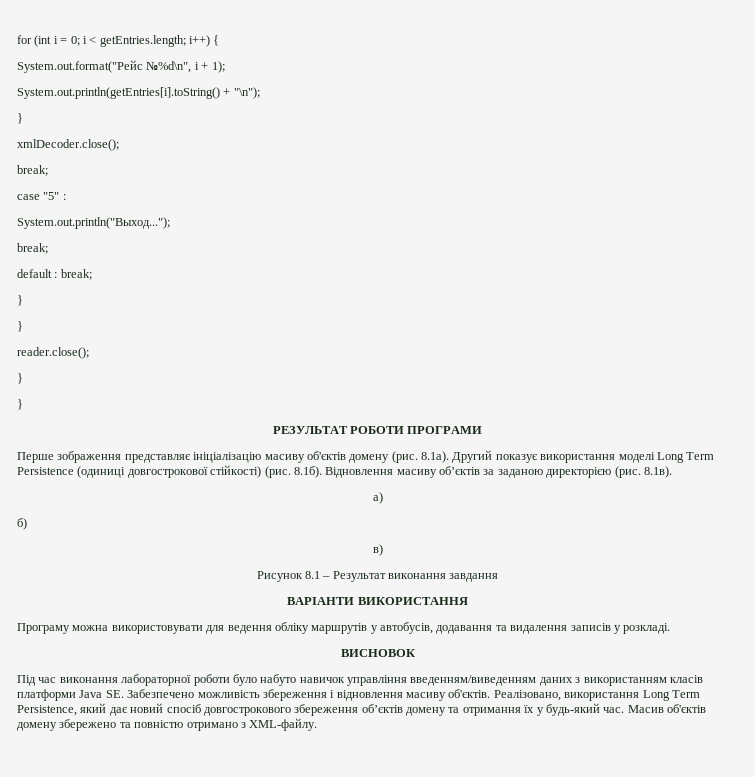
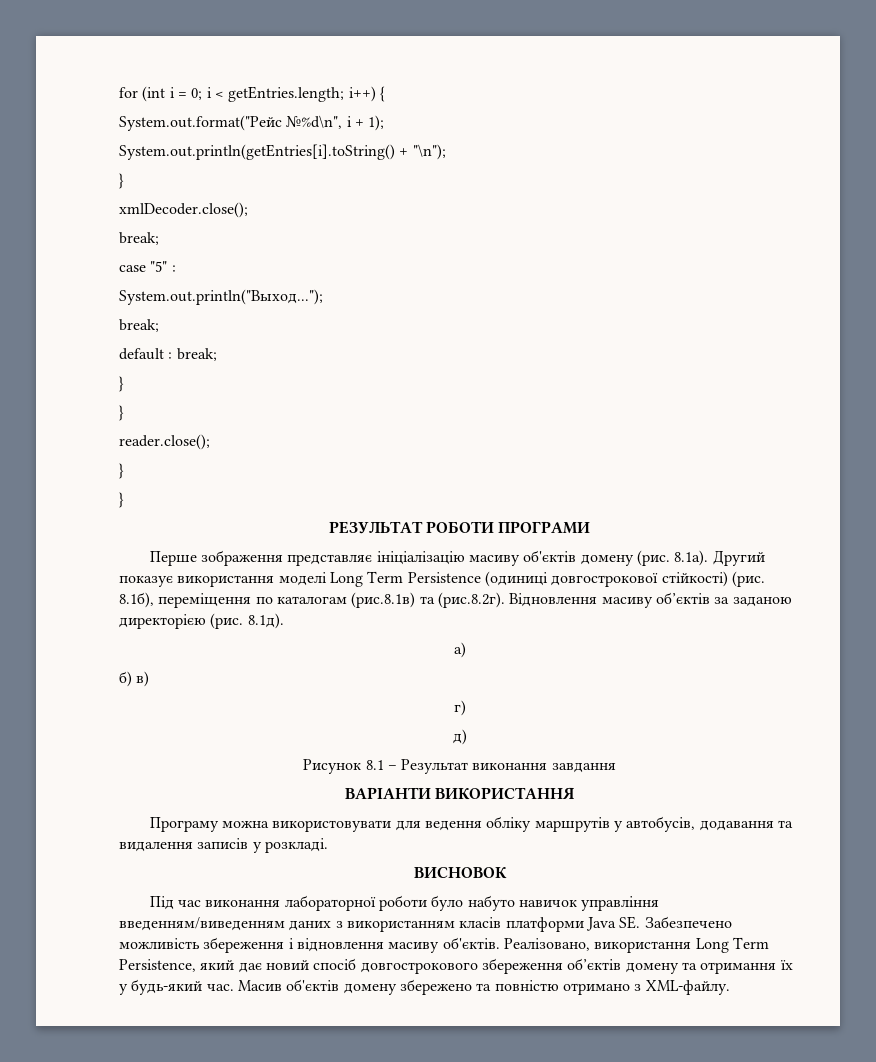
- 8.1б). Відновлення масиву об’єктів за заданою директорією (рис.
+ 8.1б), переміщення по каталогам (рис.8.1в) та (рис.8.2г). Відновлення масиву об’єктів за заданою директорією (рис.
- 8.1в).
+ 8.1д).
- б)
- в)
+ б) в)
+ г)
+ д)

